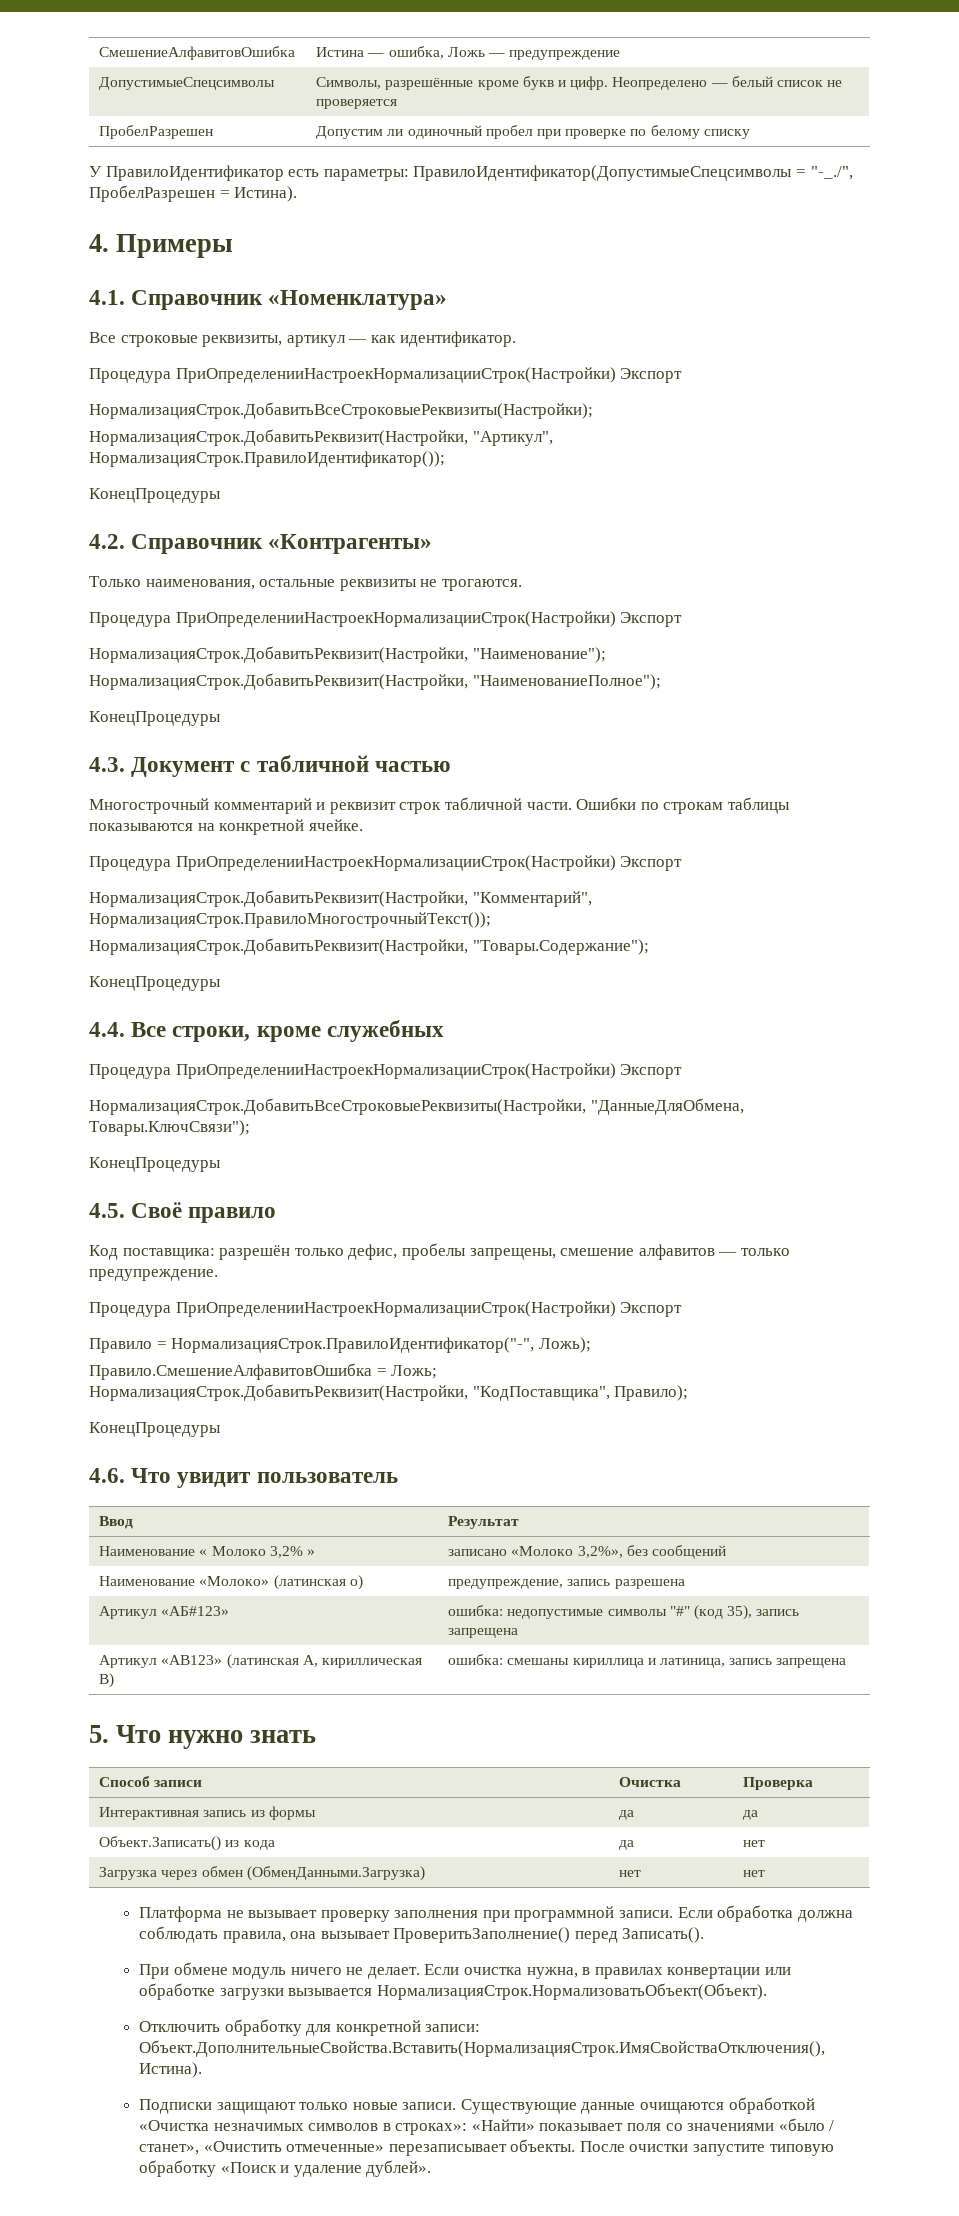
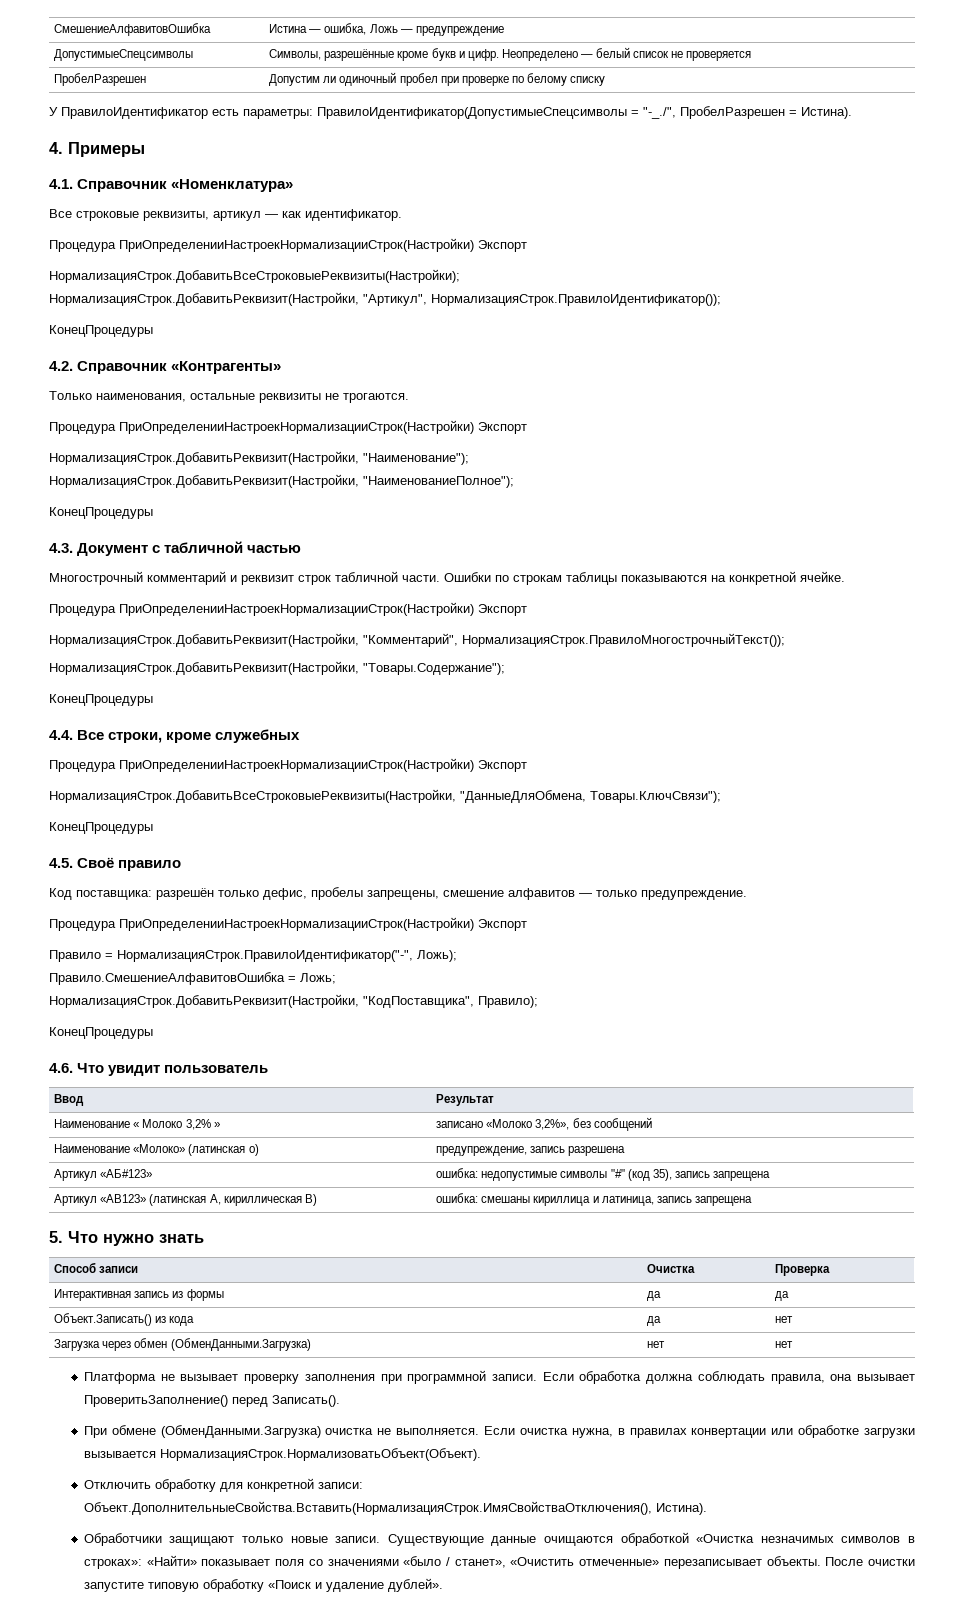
- При обмене модуль ничего не делает.
+ При обмене (ОбменДанными.Загрузка) очистка не выполняется.
- Подписки защищают только новые записи.
+ Обработчики защищают только новые записи.

